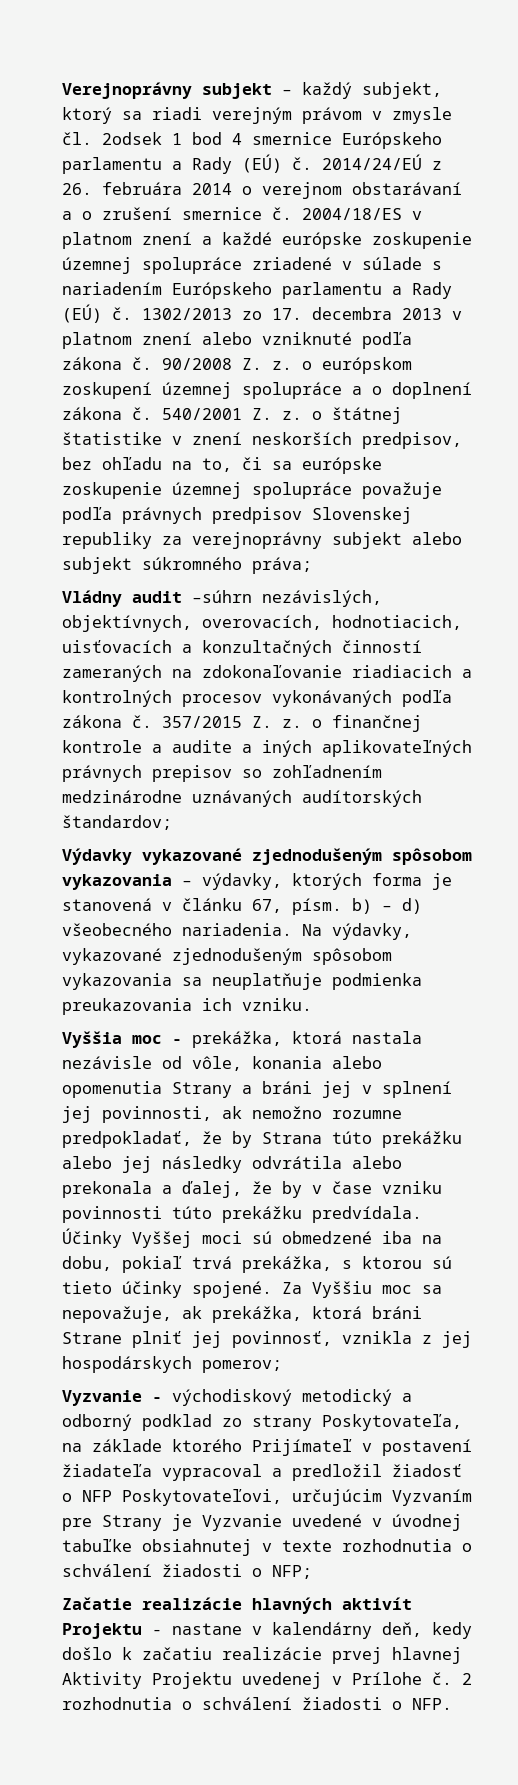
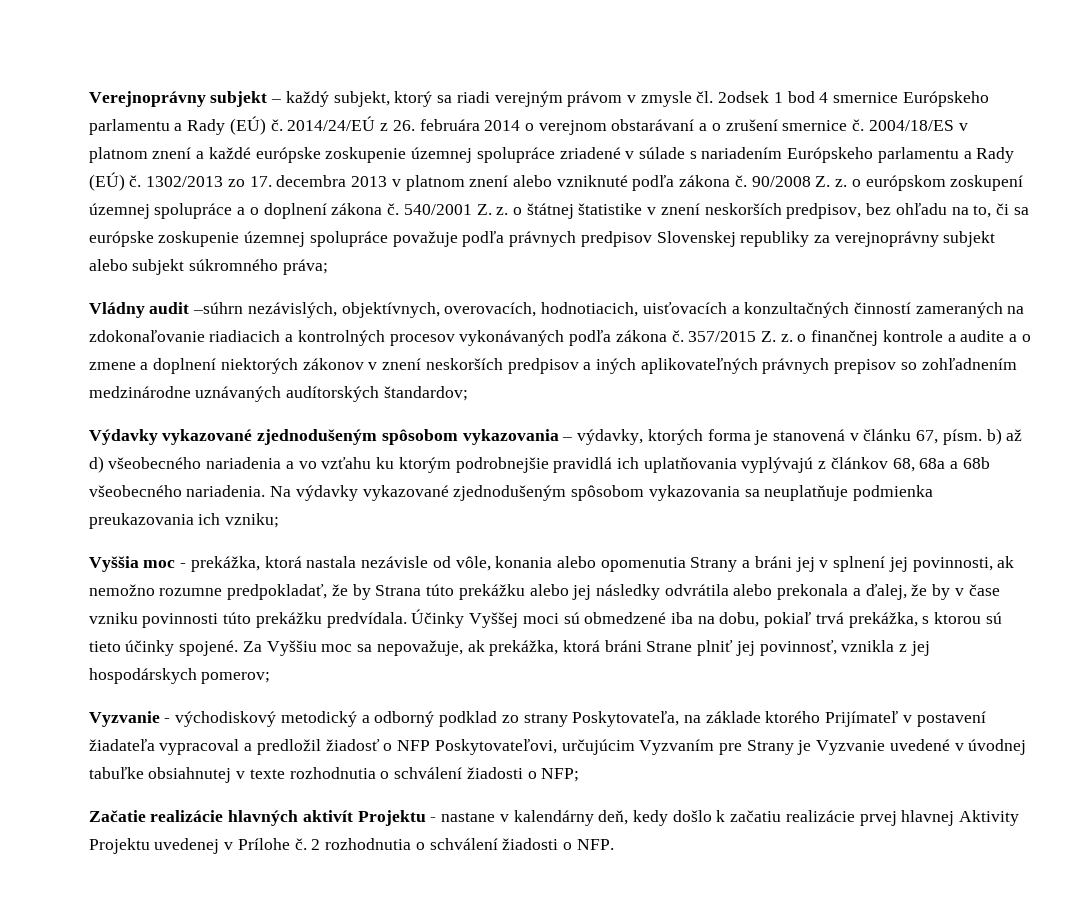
- 357/2015 Z. z. o finančnej kontrole a audite a iných aplikovateľných právnych prepisov so zohľadnením medzinárodne uznávaných audítorských štandardov;
+ 357/2015 Z. z. o finančnej kontrole a audite a o zmene a doplnení niektorých zákonov v znení neskorších predpisov a iných aplikovateľných právnych prepisov so zohľadnením medzinárodne uznávaných audítorských štandardov;
- Výdavky vykazované zjednodušeným spôsobom vykazovania – výdavky, ktorých forma je stanovená v článku 67, písm. b) – d) všeobecného nariadenia.
+ Výdavky vykazované zjednodušeným spôsobom vykazovania – výdavky, ktorých forma je stanovená v článku 67, písm. b) až d) všeobecného nariadenia a vo vzťahu ku ktorým podrobnejšie pravidlá ich uplatňovania vyplývajú z článkov 68, 68a a 68b všeobecného nariadenia.
- Na výdavky, vykazované zjednodušeným spôsobom vykazovania sa neuplatňuje podmienka preukazovania ich vzniku.
+ Na výdavky vykazované zjednodušeným spôsobom vykazovania sa neuplatňuje podmienka preukazovania ich vzniku;

